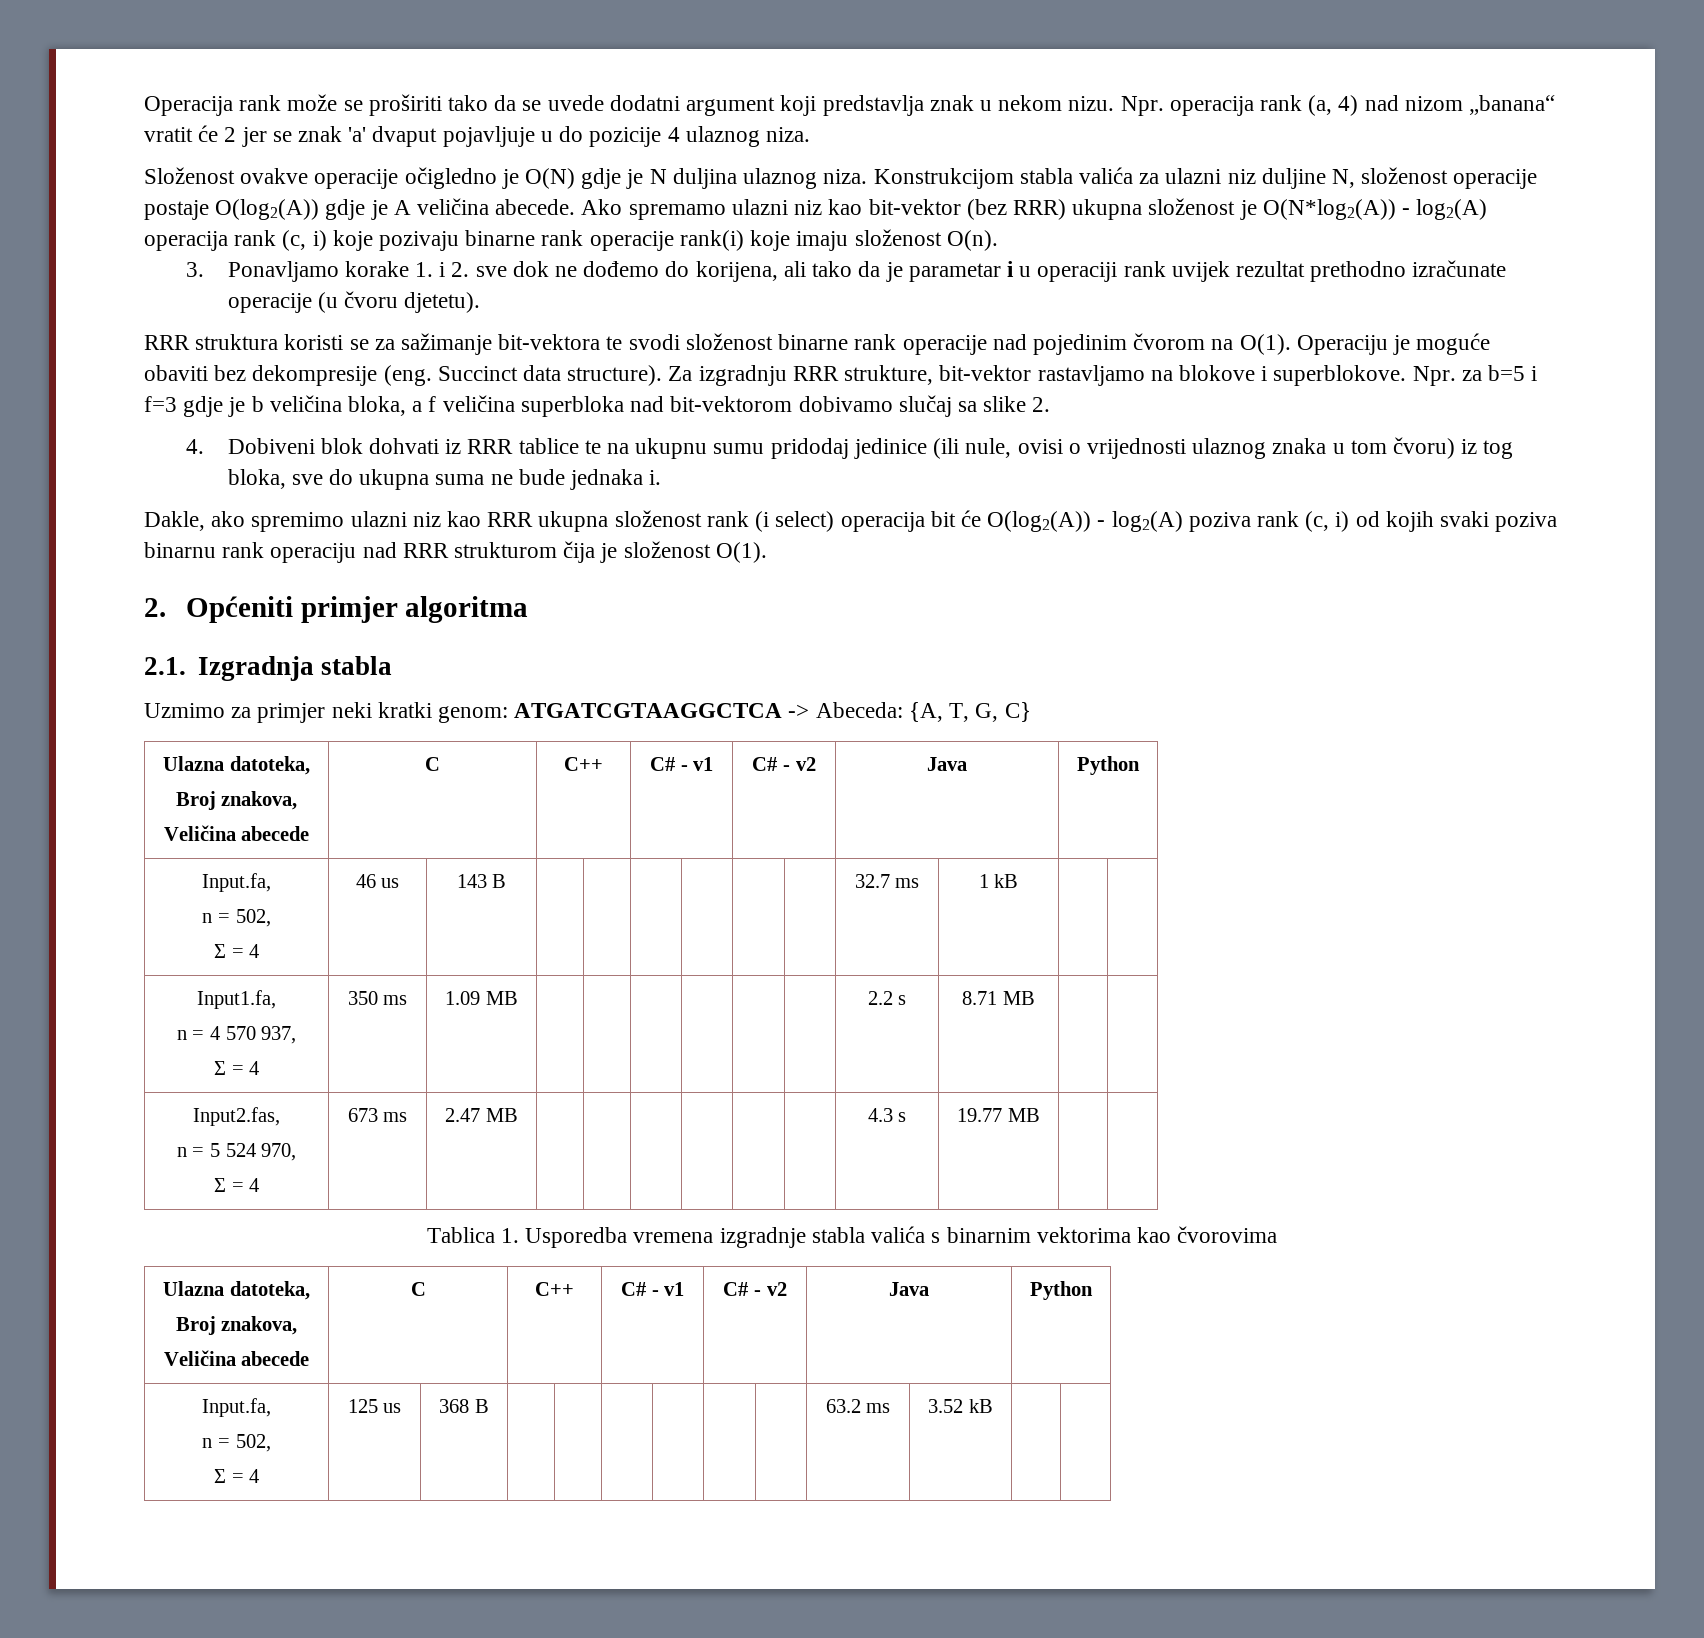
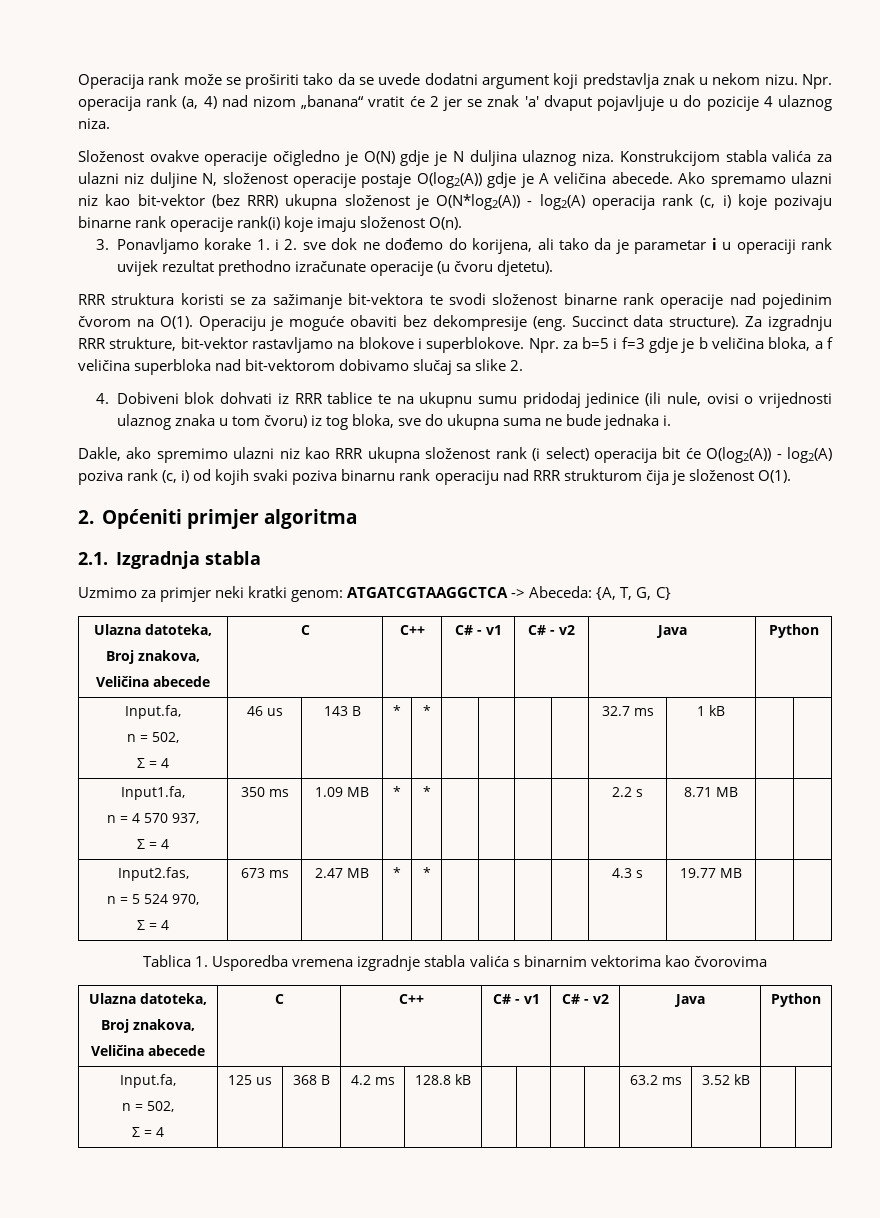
  Uzmimo za primjer neki kratki genom: ATGATCGTAAGGCTCA -> Abeceda: {A, T, G, C}
  Ulazna datoteka,
  Broj znakova,
  Veličina abecede | C | C++ | C# - v1 | C# - v2 | Java | Python
  Input.fa,
  n = 502,
- Σ = 4 | 46 us | 143 B | | | | | | | 32.7 ms | 1 kB | |
+ Σ = 4 | 46 us | 143 B | * | * | | | | | 32.7 ms | 1 kB | |
  Input1.fa,
  n = 4 570 937,
- Σ = 4 | 350 ms | 1.09 MB | | | | | | | 2.2 s | 8.71 MB | |
+ Σ = 4 | 350 ms | 1.09 MB | * | * | | | | | 2.2 s | 8.71 MB | |
  Input2.fas,
  n = 5 524 970,
- Σ = 4 | 673 ms | 2.47 MB | | | | | | | 4.3 s | 19.77 MB | |
+ Σ = 4 | 673 ms | 2.47 MB | * | * | | | | | 4.3 s | 19.77 MB | |
  Tablica 1. Usporedba vremena izgradnje stabla valića s binarnim vektorima kao čvorovima
  Ulazna datoteka,
  Broj znakova,
  Veličina abecede | C | C++ | C# - v1 | C# - v2 | Java | Python
  Input.fa,
  n = 502,
- Σ = 4 | 125 us | 368 B | | | | | | | 63.2 ms | 3.52 kB | |
+ Σ = 4 | 125 us | 368 B | 4.2 ms | 128.8 kB | | | | | 63.2 ms | 3.52 kB | |

